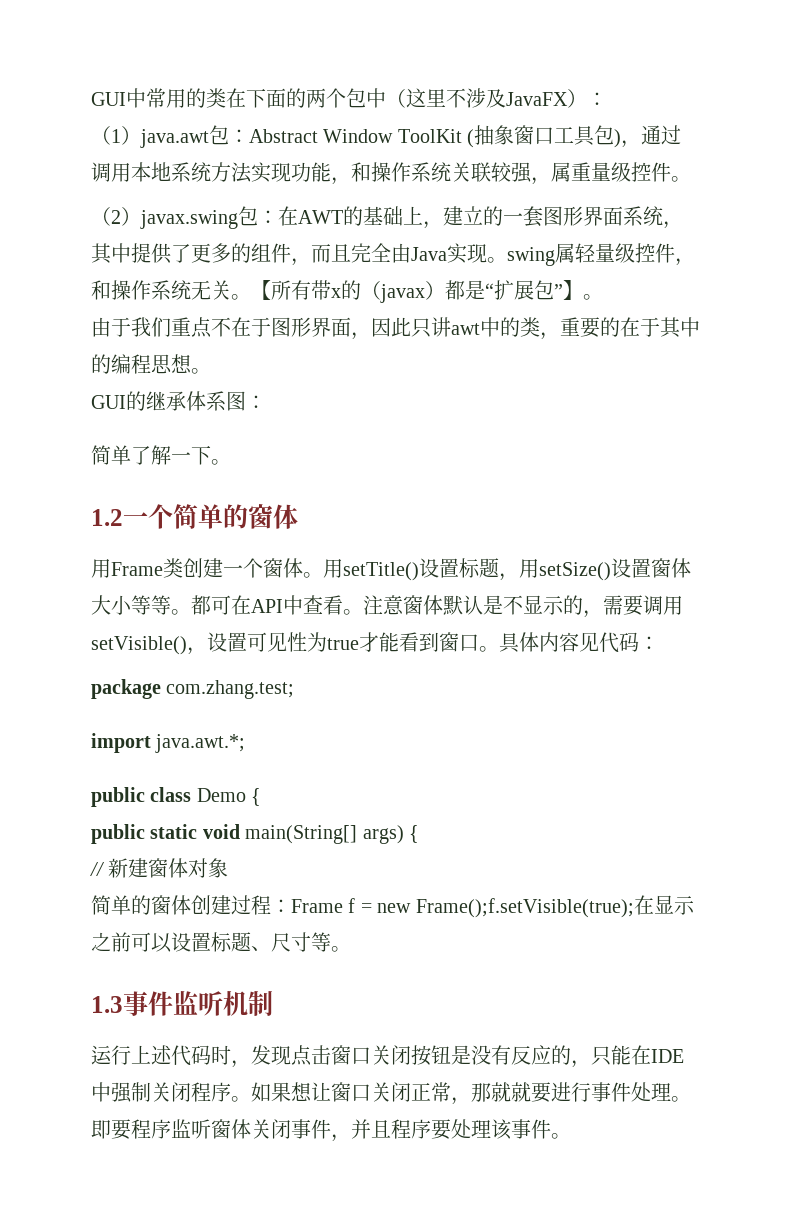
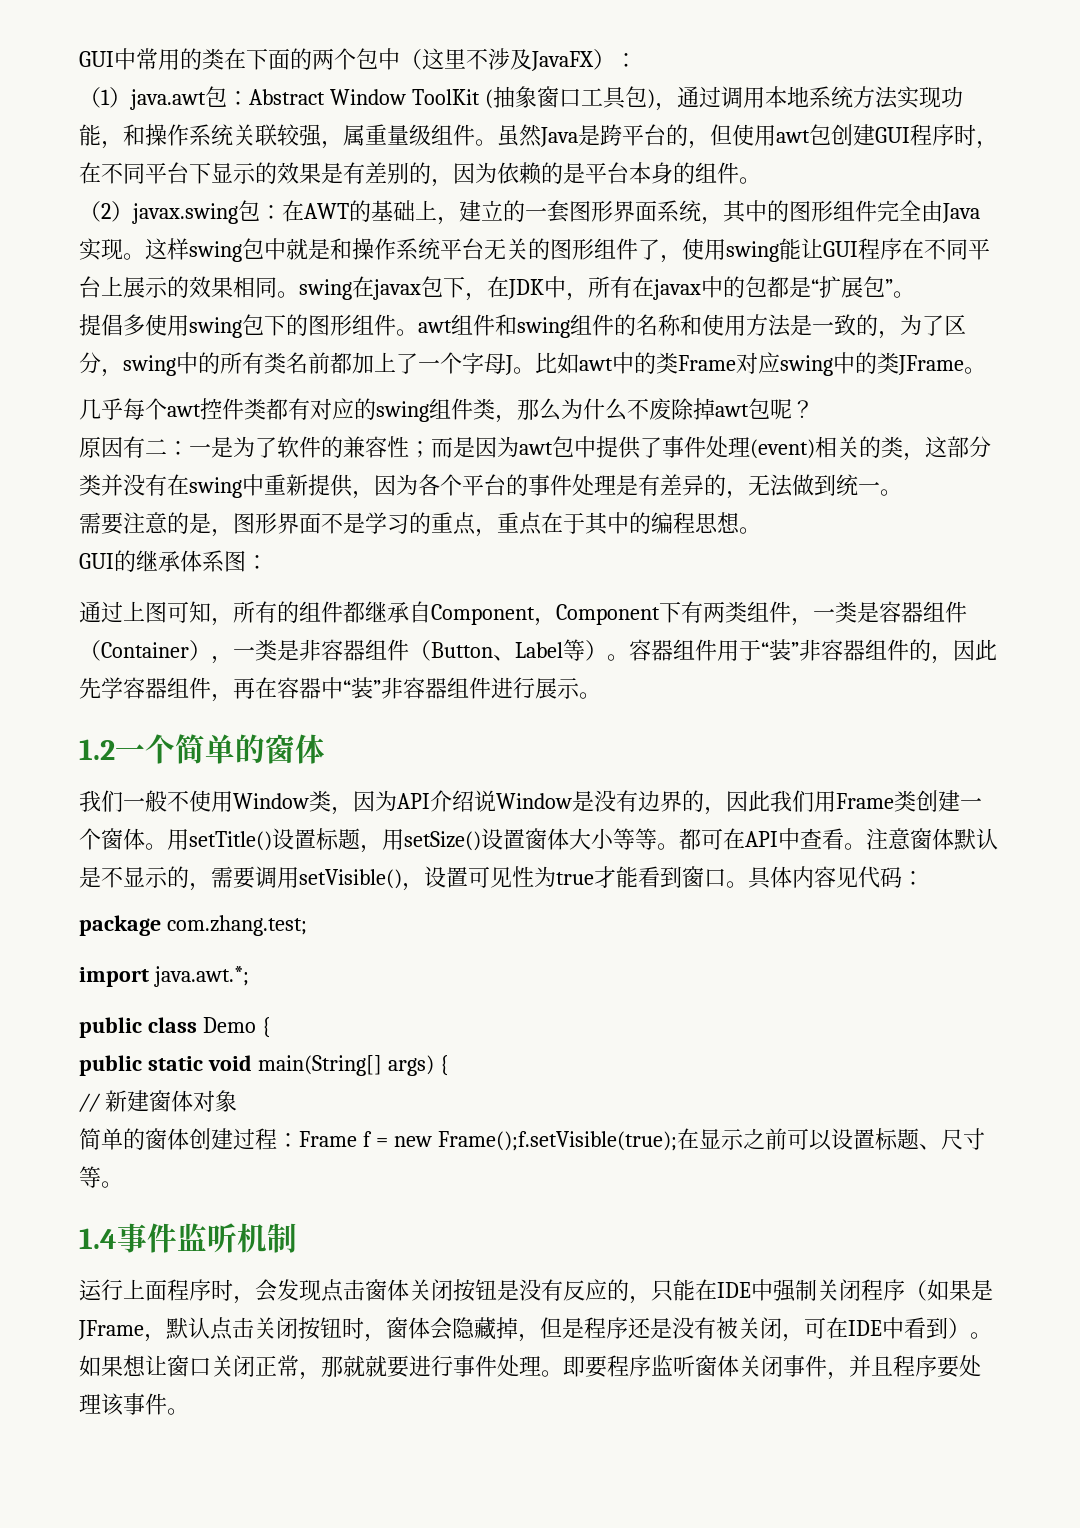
- （1）java.awt包：Abstract Window ToolKit (抽象窗口工具包)，通过调用本地系统方法实现功能，和操作系统关联较强，属重量级控件。
+ （1）java.awt包：Abstract Window ToolKit (抽象窗口工具包)，通过调用本地系统方法实现功能，和操作系统关联较强，属重量级组件。虽然Java是跨平台的，但使用awt包创建GUI程序时，在不同平台下显示的效果是有差别的，因为依赖的是平台本身的组件。
- （2）javax.swing包：在AWT的基础上，建立的一套图形界面系统，其中提供了更多的组件，而且完全由Java实现。swing属轻量级控件，和操作系统无关。【所有带x的（javax）都是“扩展包”】。
- 由于我们重点不在于图形界面，因此只讲awt中的类，重要的在于其中的编程思想。
+ （2）javax.swing包：在AWT的基础上，建立的一套图形界面系统，其中的图形组件完全由Java实现。这样swing包中就是和操作系统平台无关的图形组件了，使用swing能让GUI程序在不同平台上展示的效果相同。swing在javax包下，在JDK中，所有在javax中的包都是“扩展包”。
+ 提倡多使用swing包下的图形组件。awt组件和swing组件的名称和使用方法是一致的，为了区分，swing中的所有类名前都加上了一个字母J。比如awt中的类Frame对应swing中的类JFrame。
+ 几乎每个awt控件类都有对应的swing组件类，那么为什么不废除掉awt包呢？
+ 原因有二：一是为了软件的兼容性；而是因为awt包中提供了事件处理(event)相关的类，这部分类并没有在swing中重新提供，因为各个平台的事件处理是有差异的，无法做到统一。
+ 需要注意的是，图形界面不是学习的重点，重点在于其中的编程思想。
- 简单了解一下。
+ 通过上图可知，所有的组件都继承自Component，Component下有两类组件，一类是容器组件（Container），一类是非容器组件（Button、Label等）。容器组件用于“装”非容器组件的，因此先学容器组件，再在容器中“装”非容器组件进行展示。
- 用Frame类创建一个窗体。
+ 我们一般不使用Window类，因为API介绍说Window是没有边界的，因此我们用Frame类创建一个窗体。
- 1.3事件监听机制
+ 1.4事件监听机制
- 运行上述代码时，发现点击窗口关闭按钮是没有反应的，只能在IDE中强制关闭程序。
+ 运行上面程序时，会发现点击窗体关闭按钮是没有反应的，只能在IDE中强制关闭程序（如果是JFrame，默认点击关闭按钮时，窗体会隐藏掉，但是程序还是没有被关闭，可在IDE中看到）。

